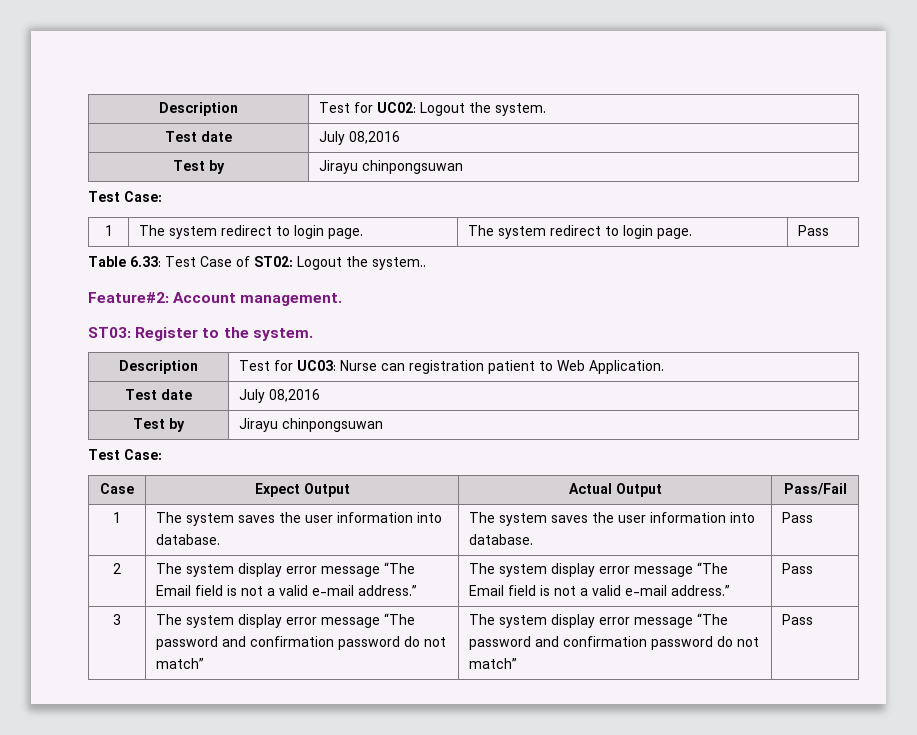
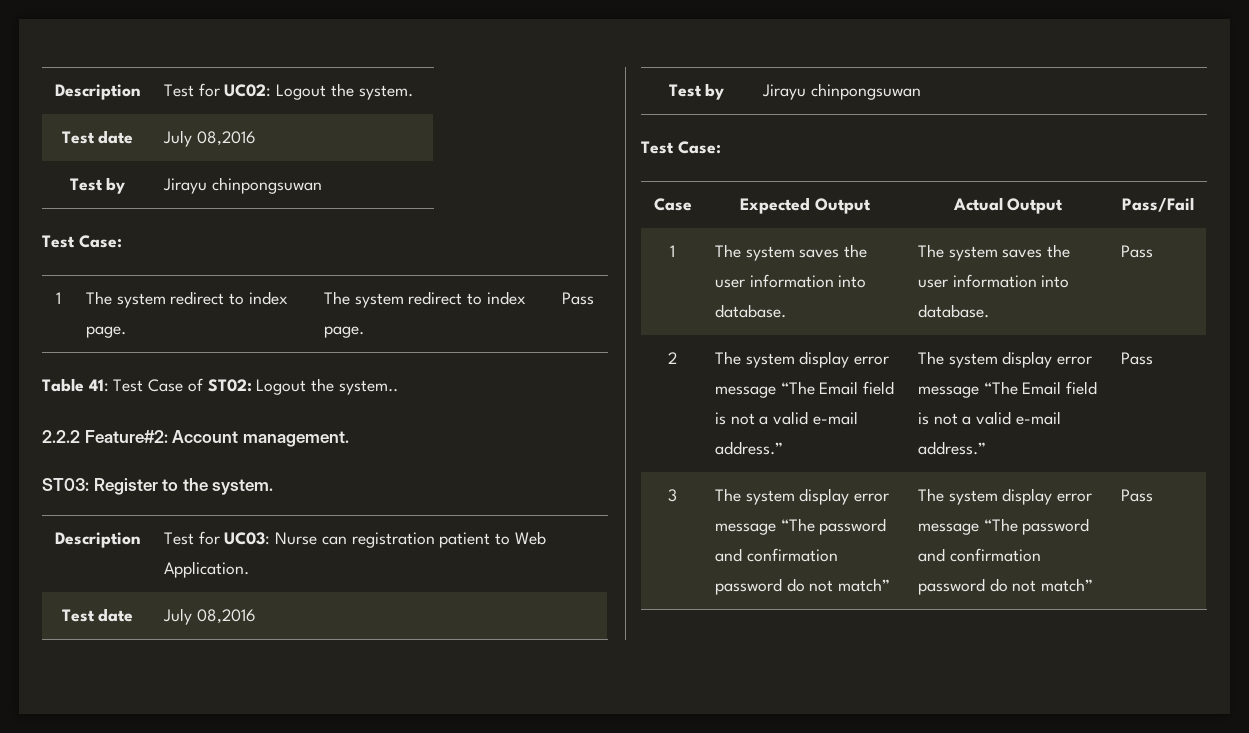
- 1 | The system redirect to login page. | The system redirect to login page. | Pass
+ 1 | The system redirect to index page. | The system redirect to index page. | Pass
- Table 6.33: Test Case of ST02: Logout the system..
+ Table 41: Test Case of ST02: Logout the system..
- Feature#2: Account management.
+ 2.2.2 Feature#2: Account management.
- Case | Expect Output | Actual Output | Pass/Fail
+ Case | Expected Output | Actual Output | Pass/Fail

